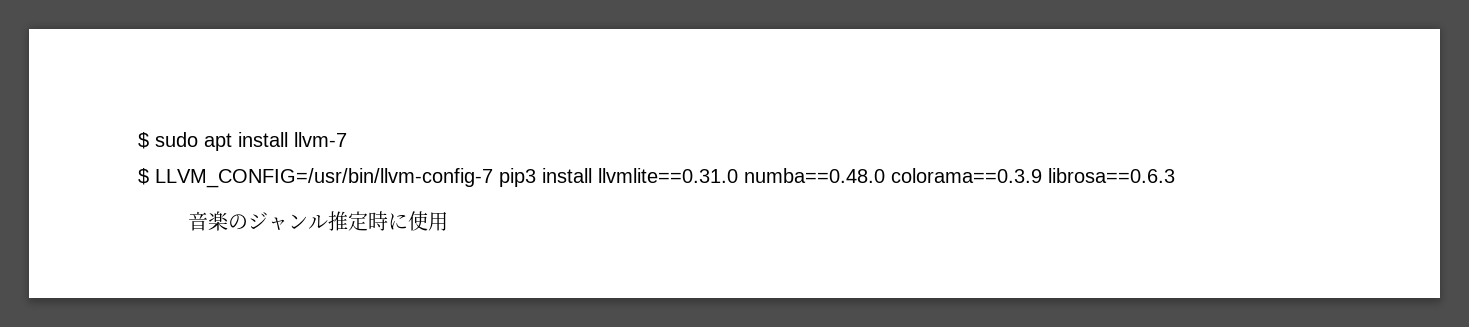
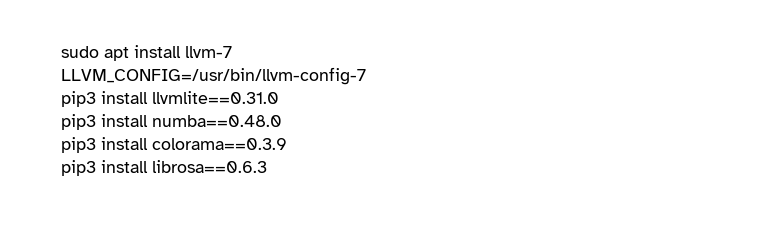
- $ sudo apt install llvm-7
+ sudo apt install llvm-7
- $ LLVM_CONFIG=/usr/bin/llvm-config-7 pip3 install llvmlite==0.31.0 numba==0.48.0 colorama==0.3.9 librosa==0.6.3
+ LLVM_CONFIG=/usr/bin/llvm-config-7
+ pip3 install llvmlite==0.31.0
+ pip3 install numba==0.48.0
+ pip3 install colorama==0.3.9
+ pip3 install librosa==0.6.3
- 音楽のジャンル推定時に使用

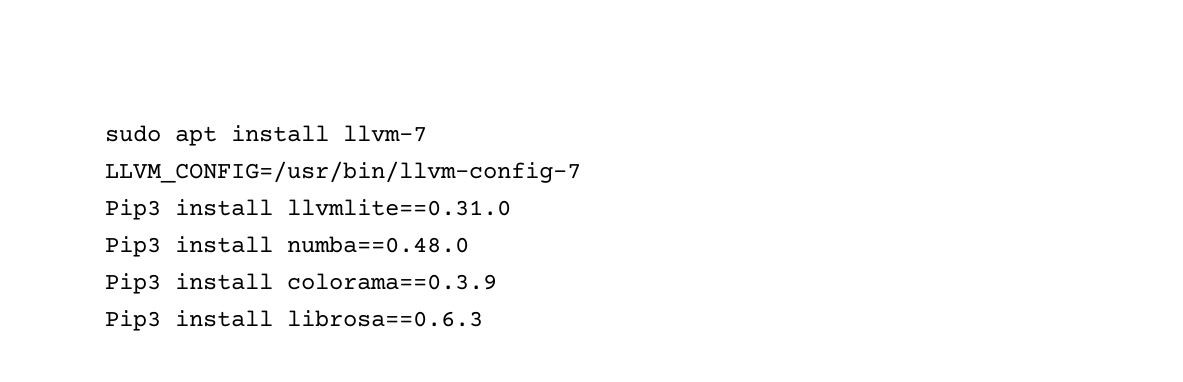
- pip3 install llvmlite==0.31.0
+ Pip3 install llvmlite==0.31.0
- pip3 install numba==0.48.0
+ Pip3 install numba==0.48.0
- pip3 install colorama==0.3.9
+ Pip3 install colorama==0.3.9
- pip3 install librosa==0.6.3
+ Pip3 install librosa==0.6.3

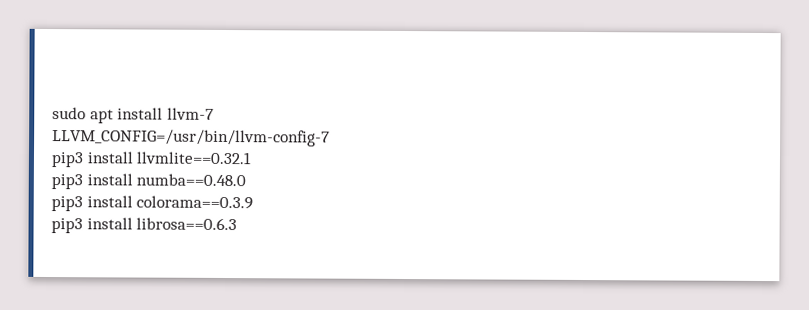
- Pip3 install llvmlite==0.31.0
- Pip3 install numba==0.48.0
+ pip3 install llvmlite==0.32.1
+ pip3 install numba==0.48.0
- Pip3 install colorama==0.3.9
+ pip3 install colorama==0.3.9
- Pip3 install librosa==0.6.3
+ pip3 install librosa==0.6.3

